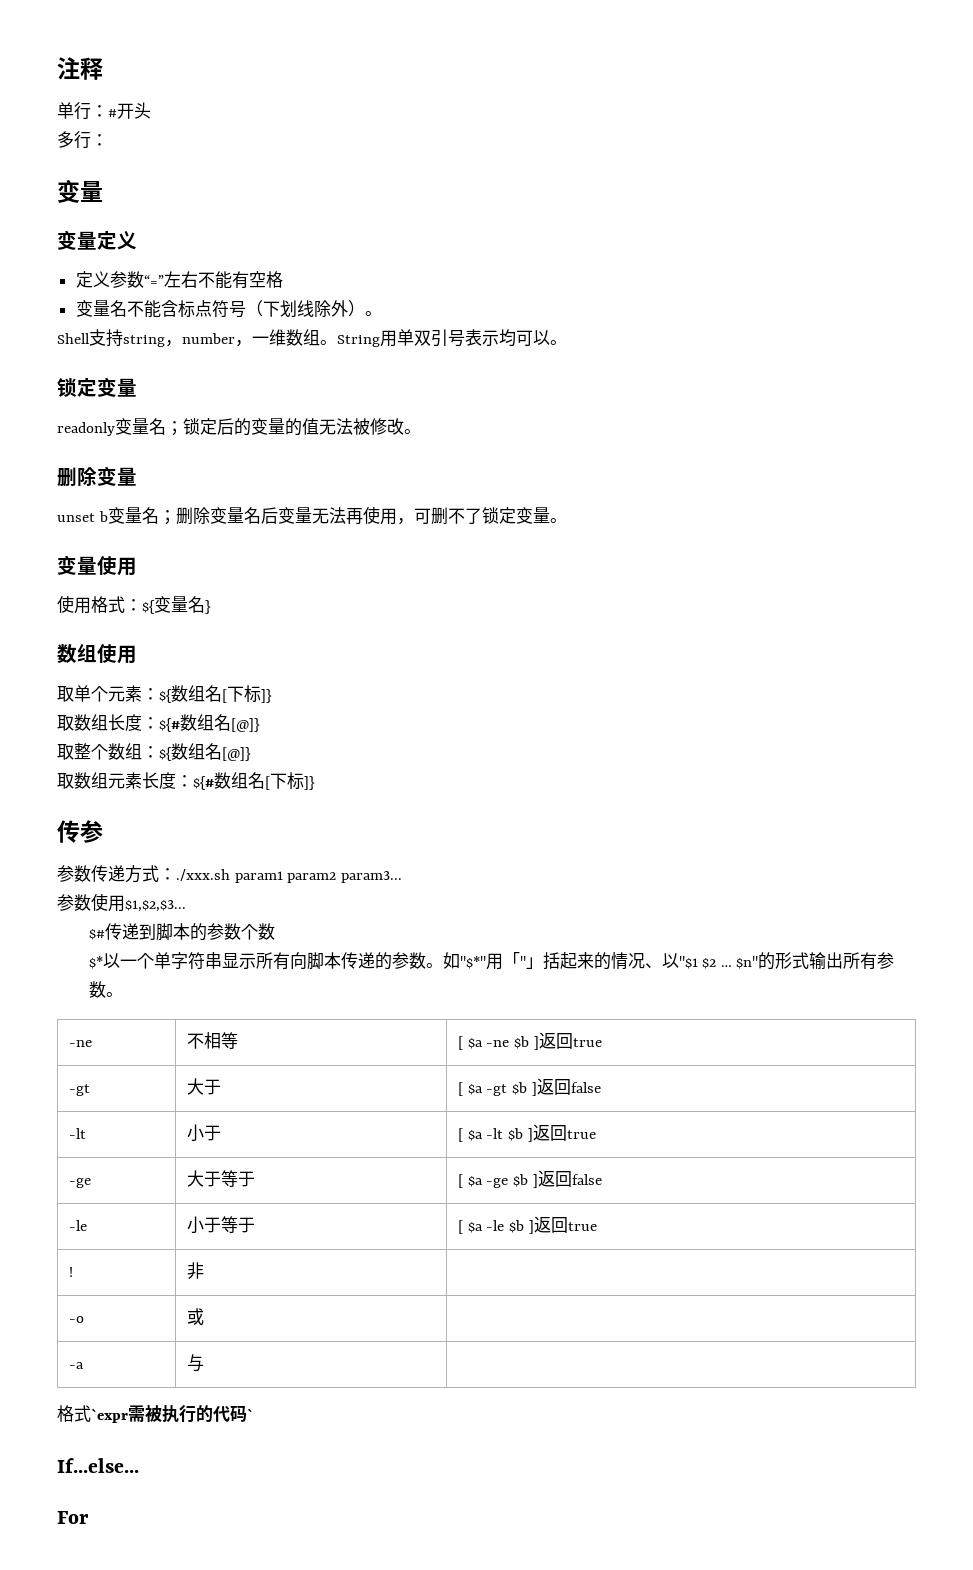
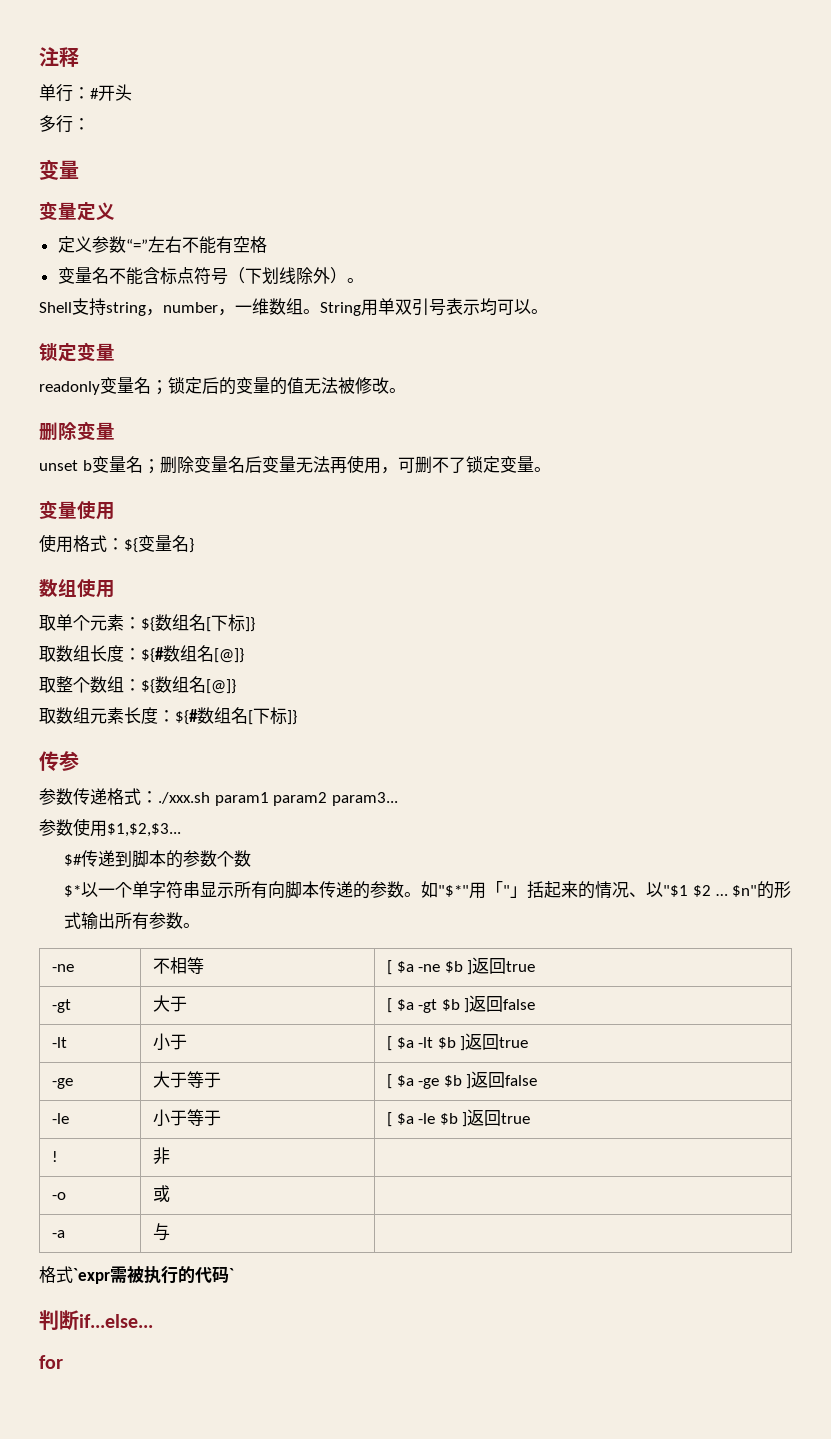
- 参数传递方式：./xxx.sh param1 param2 param3...
+ 参数传递格式：./xxx.sh param1 param2 param3...
- If...else...
- For
+ 判断if...else...
+ for

